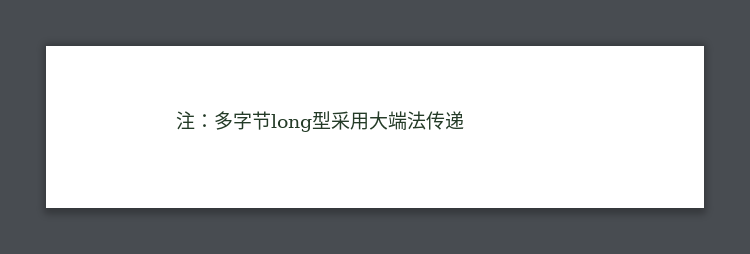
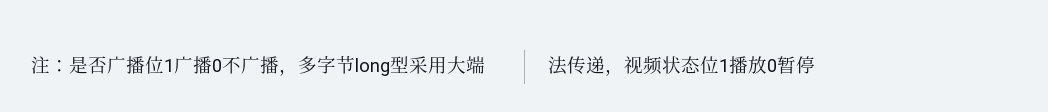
- 注：多字节long型采用大端法传递
+ 注：是否广播位1广播0不广播，多字节long型采用大端法传递，视频状态位1播放0暂停

